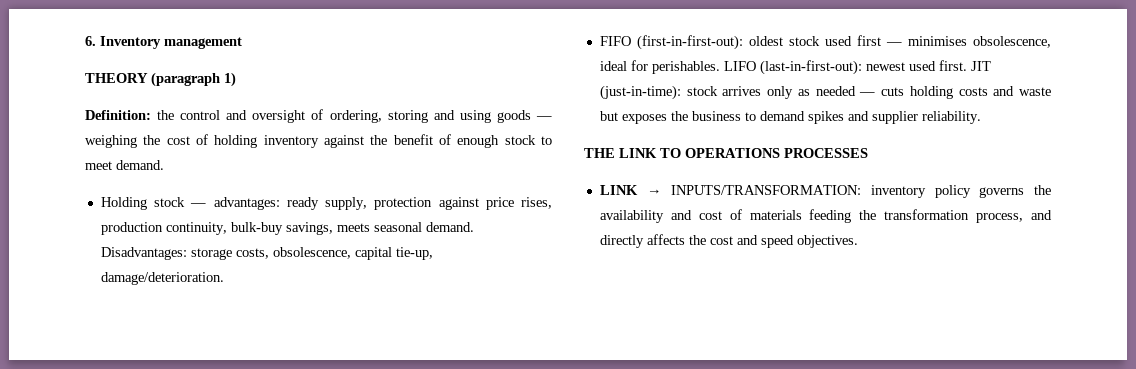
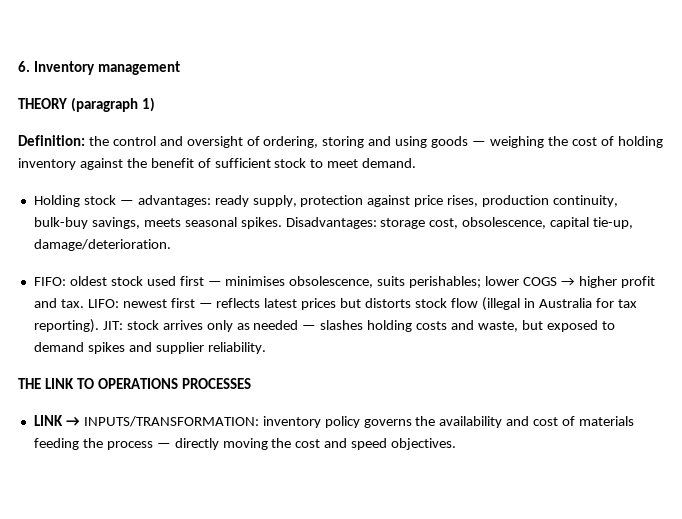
- Definition: the control and oversight of ordering, storing and using goods — weighing the cost of holding inventory against the benefit of enough stock to meet demand.
+ Definition: the control and oversight of ordering, storing and using goods — weighing the cost of holding inventory against the benefit of sufficient stock to meet demand.
- Holding stock — advantages: ready supply, protection against price rises, production continuity, bulk-buy savings, meets seasonal demand.
+ Holding stock — advantages: ready supply, protection against price rises, production continuity, bulk-buy savings, meets seasonal spikes.
- Disadvantages: storage costs, obsolescence, capital tie-up, damage/deterioration.
+ Disadvantages: storage cost, obsolescence, capital tie-up, damage/deterioration.
- FIFO (first-in-first-out): oldest stock used first — minimises obsolescence, ideal for perishables. LIFO (last-in-first-out): newest used first. JIT (just-in-time): stock arrives only as needed — cuts holding costs and waste but exposes the business to demand spikes and supplier reliability.
+ FIFO: oldest stock used first — minimises obsolescence, suits perishables; lower COGS → higher profit and tax. LIFO: newest first — reflects latest prices but distorts stock flow (illegal in Australia for tax reporting). JIT: stock arrives only as needed — slashes holding costs and waste, but exposed to demand spikes and supplier reliability.
- LINK → INPUTS/TRANSFORMATION: inventory policy governs the availability and cost of materials feeding the transformation process, and directly affects the cost and speed objectives.
+ LINK → INPUTS/TRANSFORMATION: inventory policy governs the availability and cost of materials feeding the process — directly moving the cost and speed objectives.

